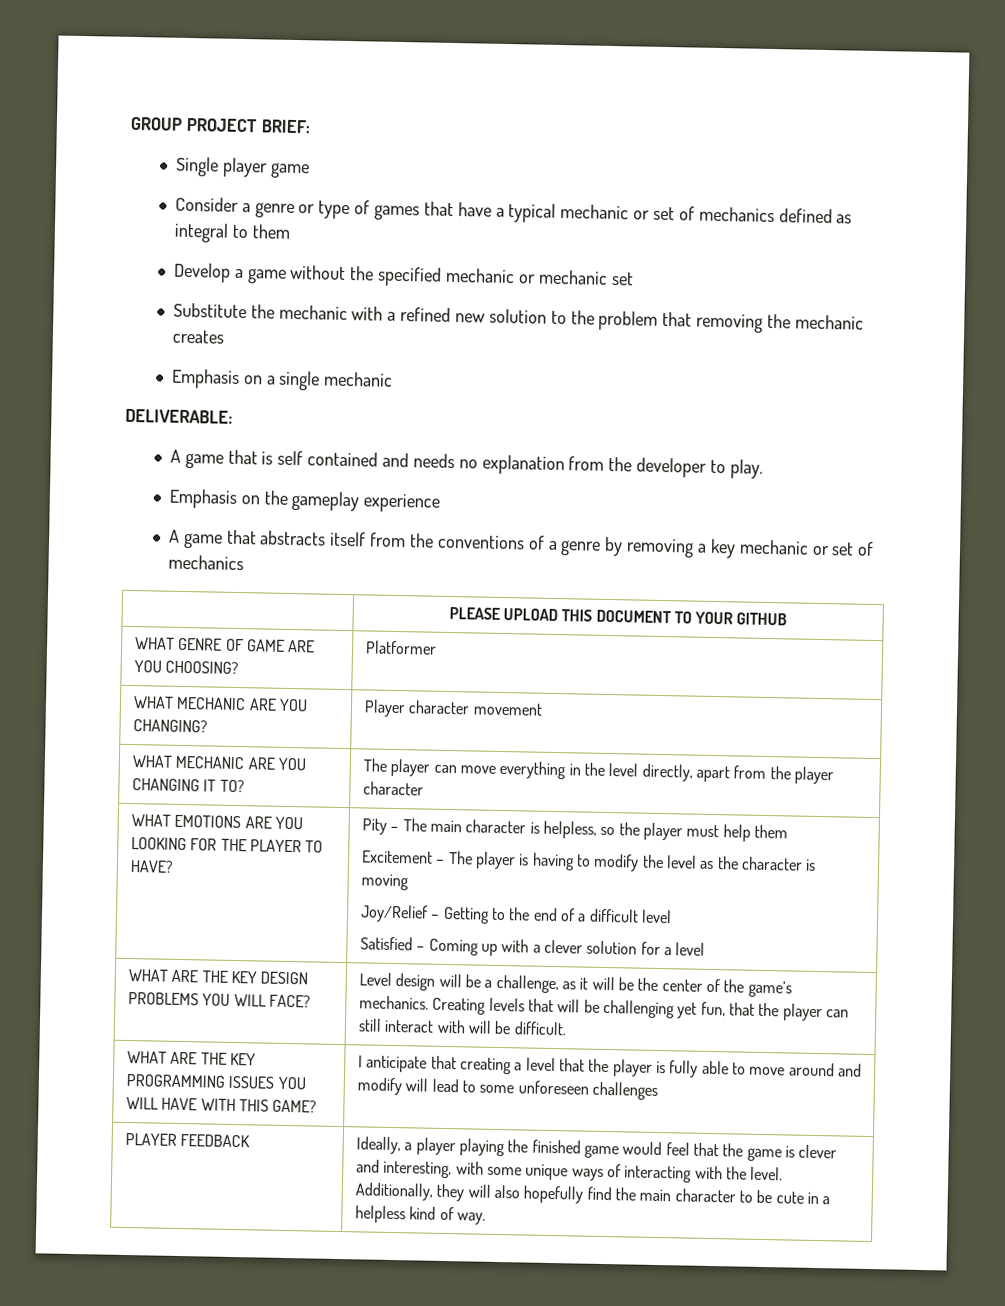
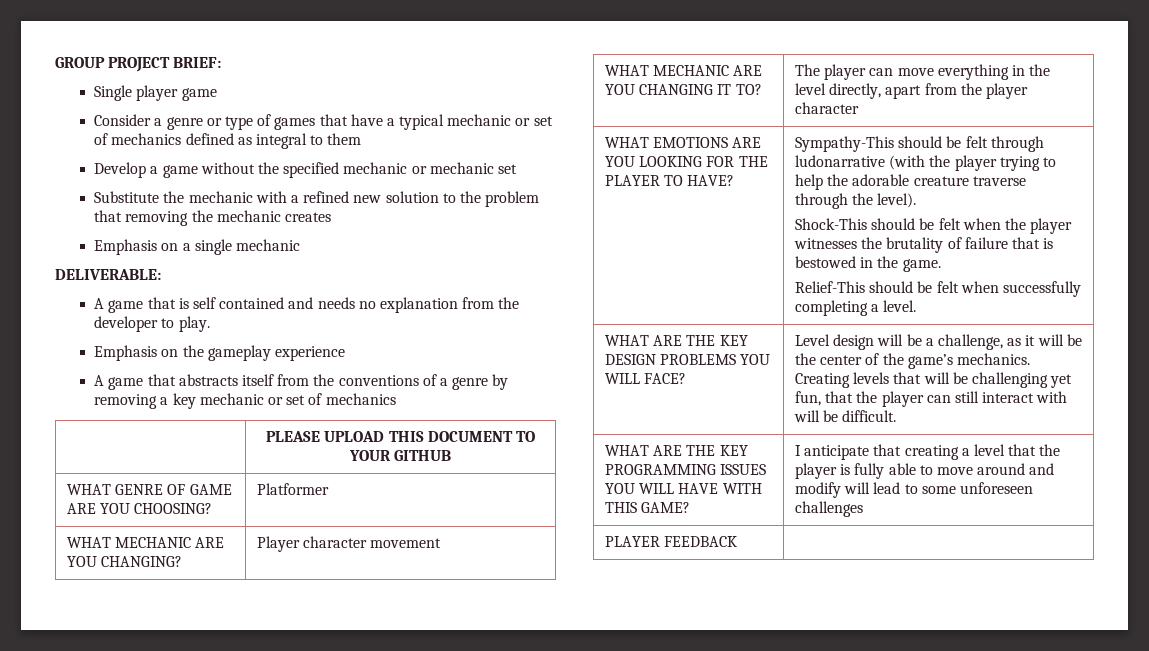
- Pity – The main character is helpless, so the player must help them
- Excitement – The player is having to modify the level as the character is moving
- Joy/Relief – Getting to the end of a difficult level
- Satisfied – Coming up with a clever solution for a level
+ Sympathy-This should be felt through ludonarrative (with the player trying to help the adorable creature traverse through the level).
+ Shock-This should be felt when the player witnesses the brutality of failure that is bestowed in the game.
+ Relief-This should be felt when successfully completing a level.
- Ideally, a player playing the finished game would feel that the game is clever and interesting, with some unique ways of interacting with the level. Additionally, they will also hopefully find the main character to be cute in a helpless kind of way.

